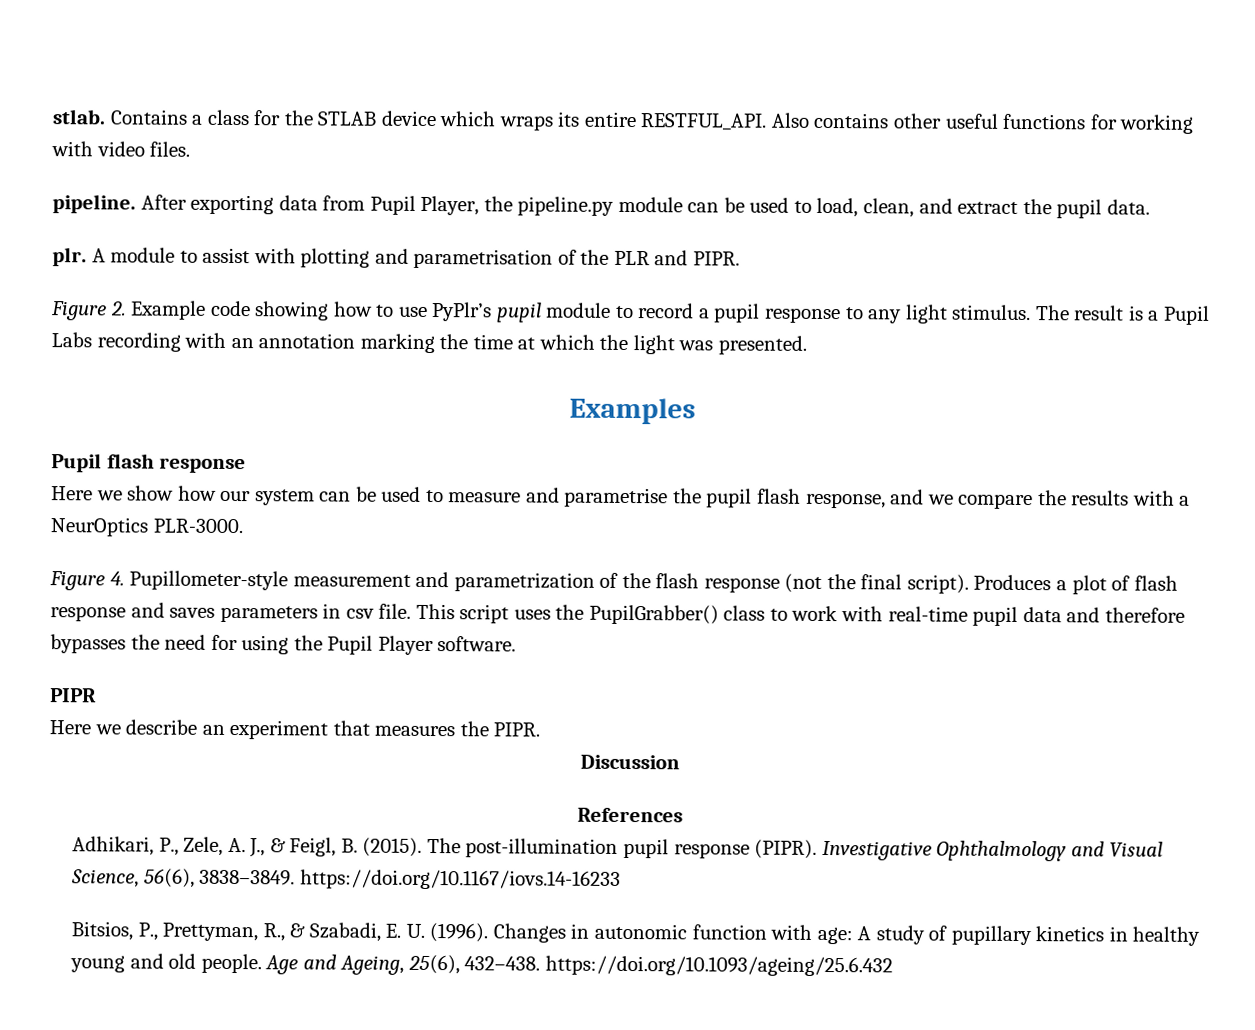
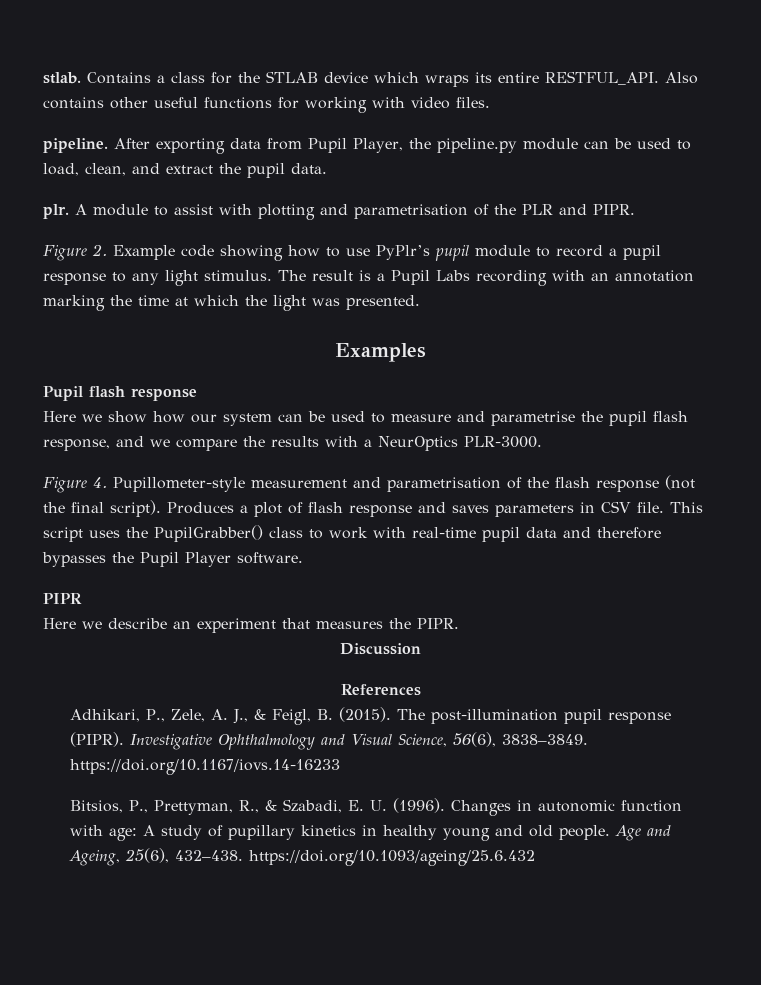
- Figure 4. Pupillometer-style measurement and parametrization of the flash response (not the final script).
+ Figure 4. Pupillometer-style measurement and parametrisation of the flash response (not the final script).
- Produces a plot of flash response and saves parameters in csv file.
+ Produces a plot of flash response and saves parameters in CSV file.
- This script uses the PupilGrabber() class to work with real-time pupil data and therefore bypasses the need for using the Pupil Player software.
+ This script uses the PupilGrabber() class to work with real-time pupil data and therefore bypasses the Pupil Player software.

